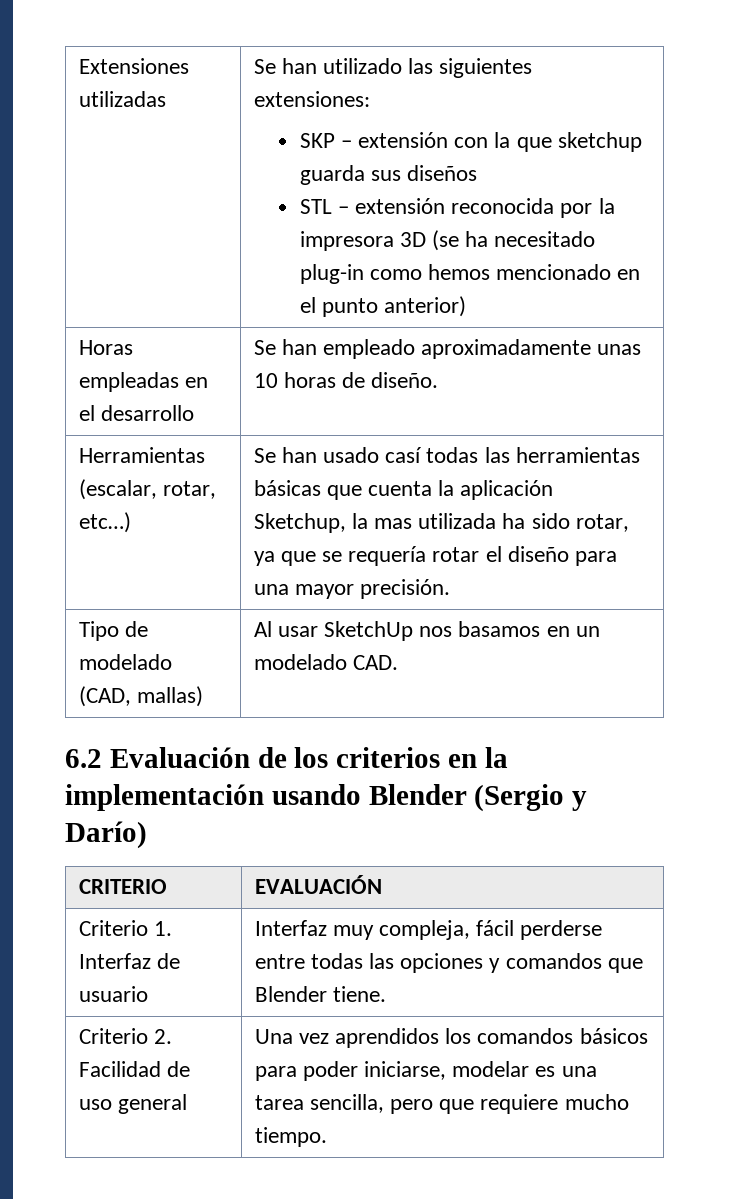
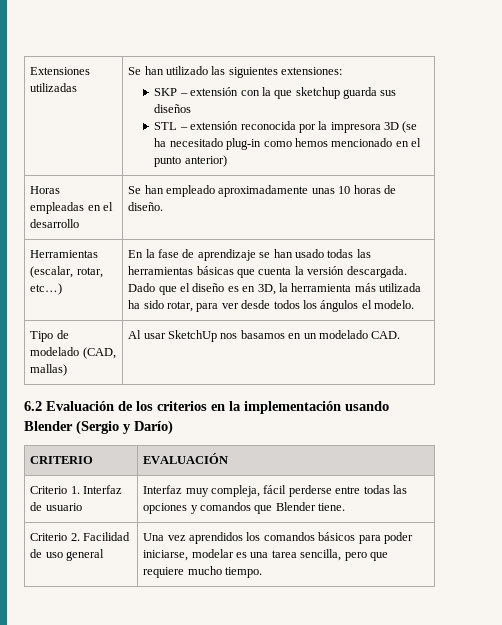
- Se han usado casí todas las herramientas básicas que cuenta la aplicación Sketchup, la mas utilizada ha sido rotar, ya que se requería rotar el diseño para una mayor precisión.
+ En la fase de aprendizaje se han usado todas las herramientas básicas que cuenta la versión descargada. Dado que el diseño es en 3D, la herramienta más utilizada ha sido rotar, para ver desde todos los ángulos el modelo.

